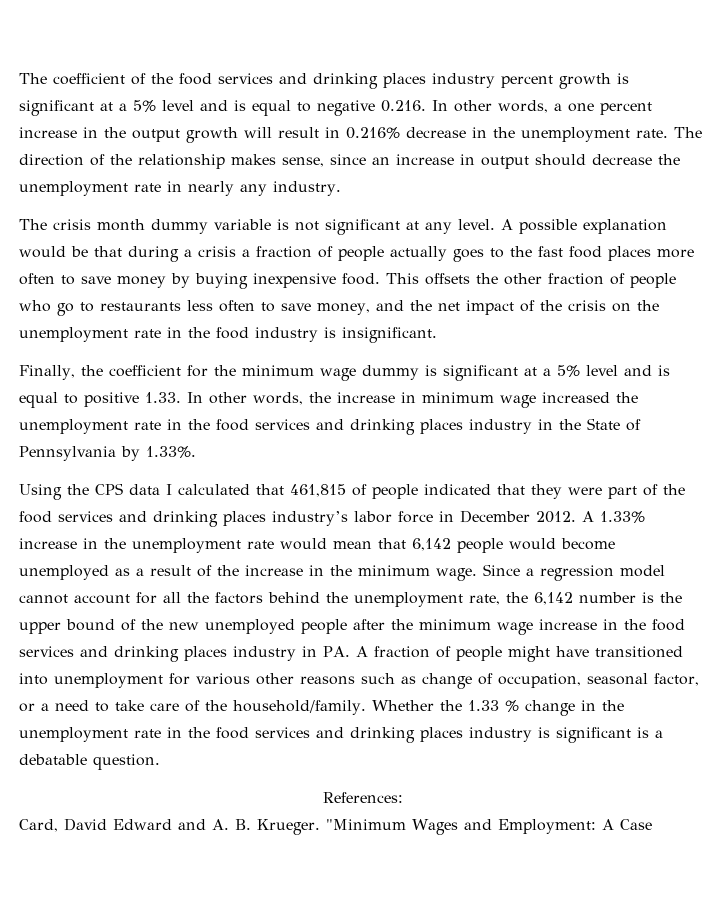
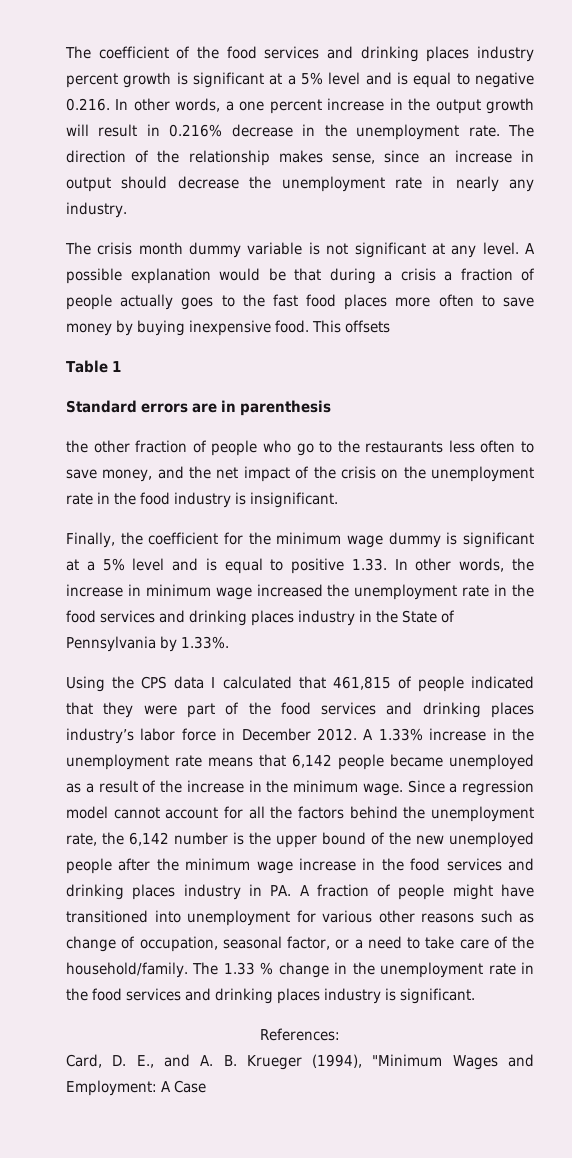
- This offsets the other fraction of people who go to restaurants less often to save money, and the net impact of the crisis on the unemployment rate in the food industry is insignificant.
+ This offsets
+ Table 1
+ Standard errors are in parenthesis
+ the other fraction of people who go to the restaurants less often to save money, and the net impact of the crisis on the unemployment rate in the food industry is insignificant.
- A 1.33% increase in the unemployment rate would mean that 6,142 people would become unemployed as a result of the increase in the minimum wage.
+ A 1.33% increase in the unemployment rate means that 6,142 people became unemployed as a result of the increase in the minimum wage.
- Whether the 1.33 % change in the unemployment rate in the food services and drinking places industry is significant is a debatable question.
+ The 1.33 % change in the unemployment rate in the food services and drinking places industry is significant.
- Card, David Edward and A. B. Krueger. "Minimum Wages and Employment: A Case
+ Card, D. E., and A. B. Krueger (1994), "Minimum Wages and Employment: A Case

